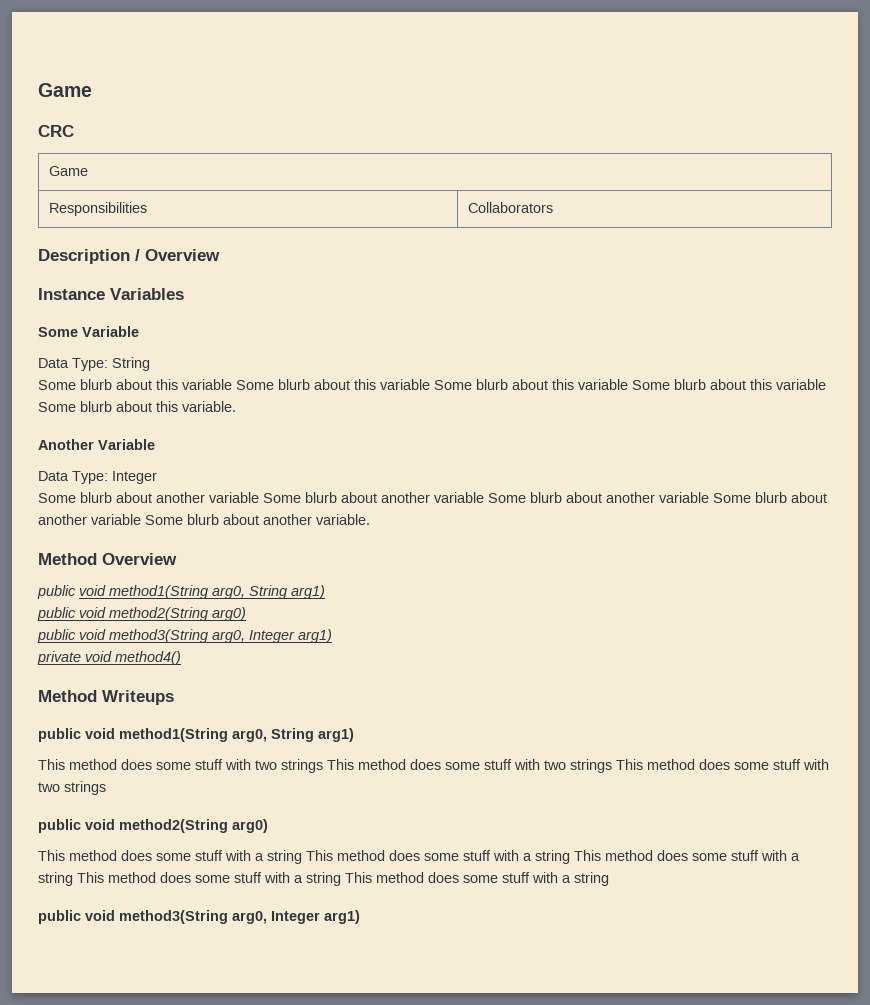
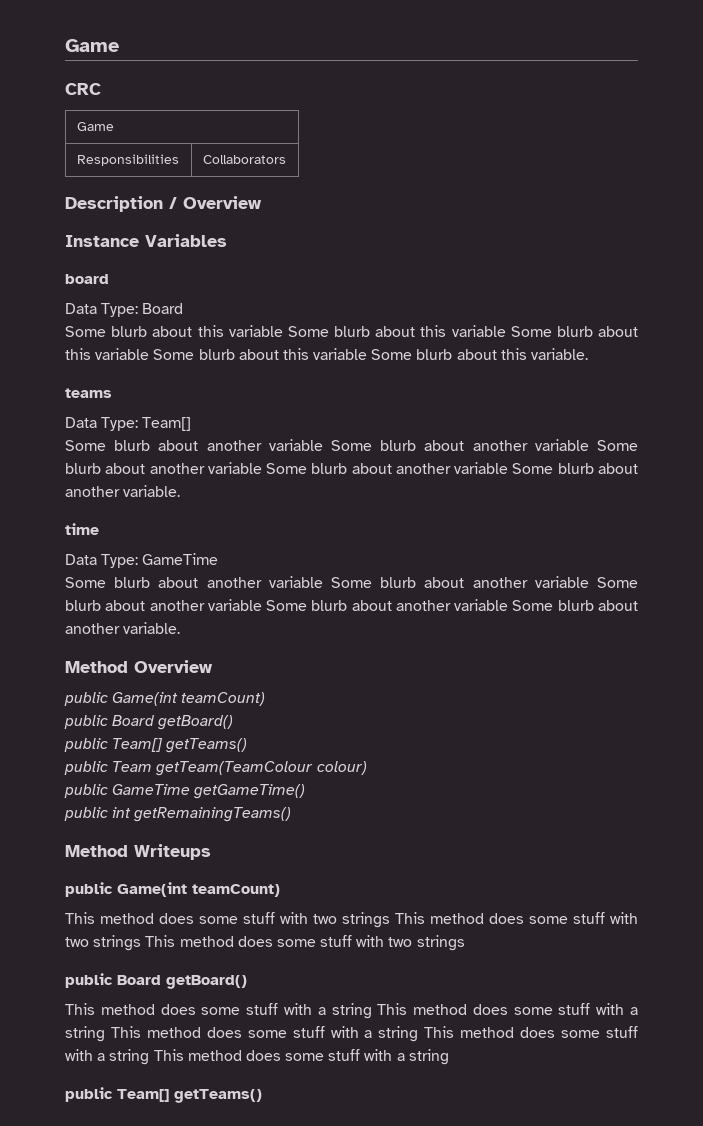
- Some Variable
- Data Type: String
+ board
+ Data Type: Board
- Another Variable
- Data Type: Integer
+ teams
+ Data Type: Team[]
+ Some blurb about another variable Some blurb about another variable Some blurb about another variable Some blurb about another variable Some blurb about another variable.
+ time
+ Data Type: GameTime
  Method Overview
- public void method1(String arg0, String arg1)
- public void method2(String arg0)
- public void method3(String arg0, Integer arg1)
- private void method4()
+ public Game(int teamCount)
+ public Board getBoard()
+ public Team[] getTeams()
+ public Team getTeam(TeamColour colour)
+ public GameTime getGameTime()
+ public int getRemainingTeams()
  Method Writeups
- public void method1(String arg0, String arg1)
+ public Game(int teamCount)
  This method does some stuff with two strings This method does some stuff with two strings This method does some stuff with two strings
- public void method2(String arg0)
+ public Board getBoard()
  This method does some stuff with a string This method does some stuff with a string This method does some stuff with a string This method does some stuff with a string This method does some stuff with a string
- public void method3(String arg0, Integer arg1)
+ public Team[] getTeams()

